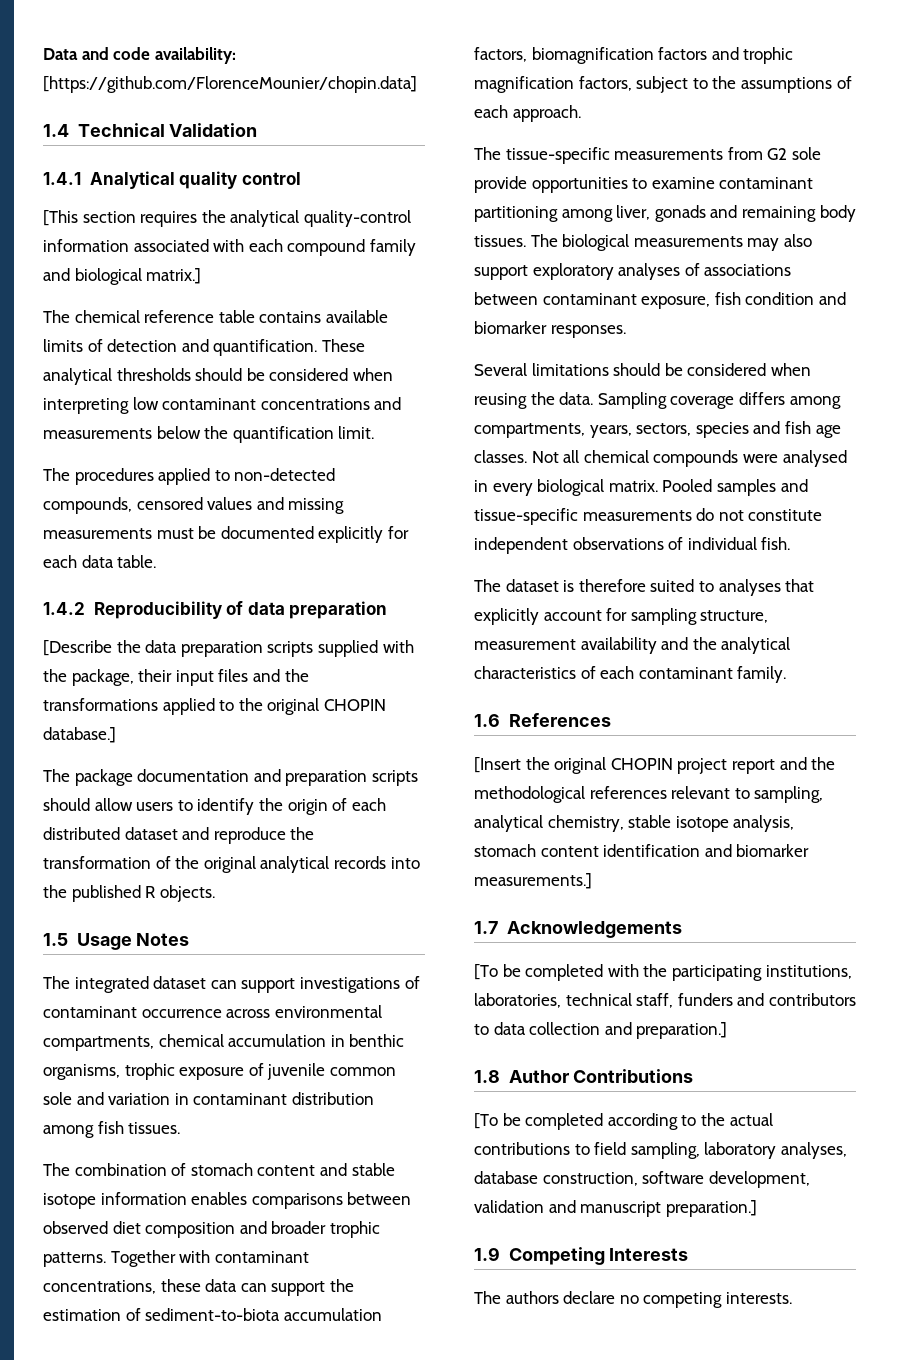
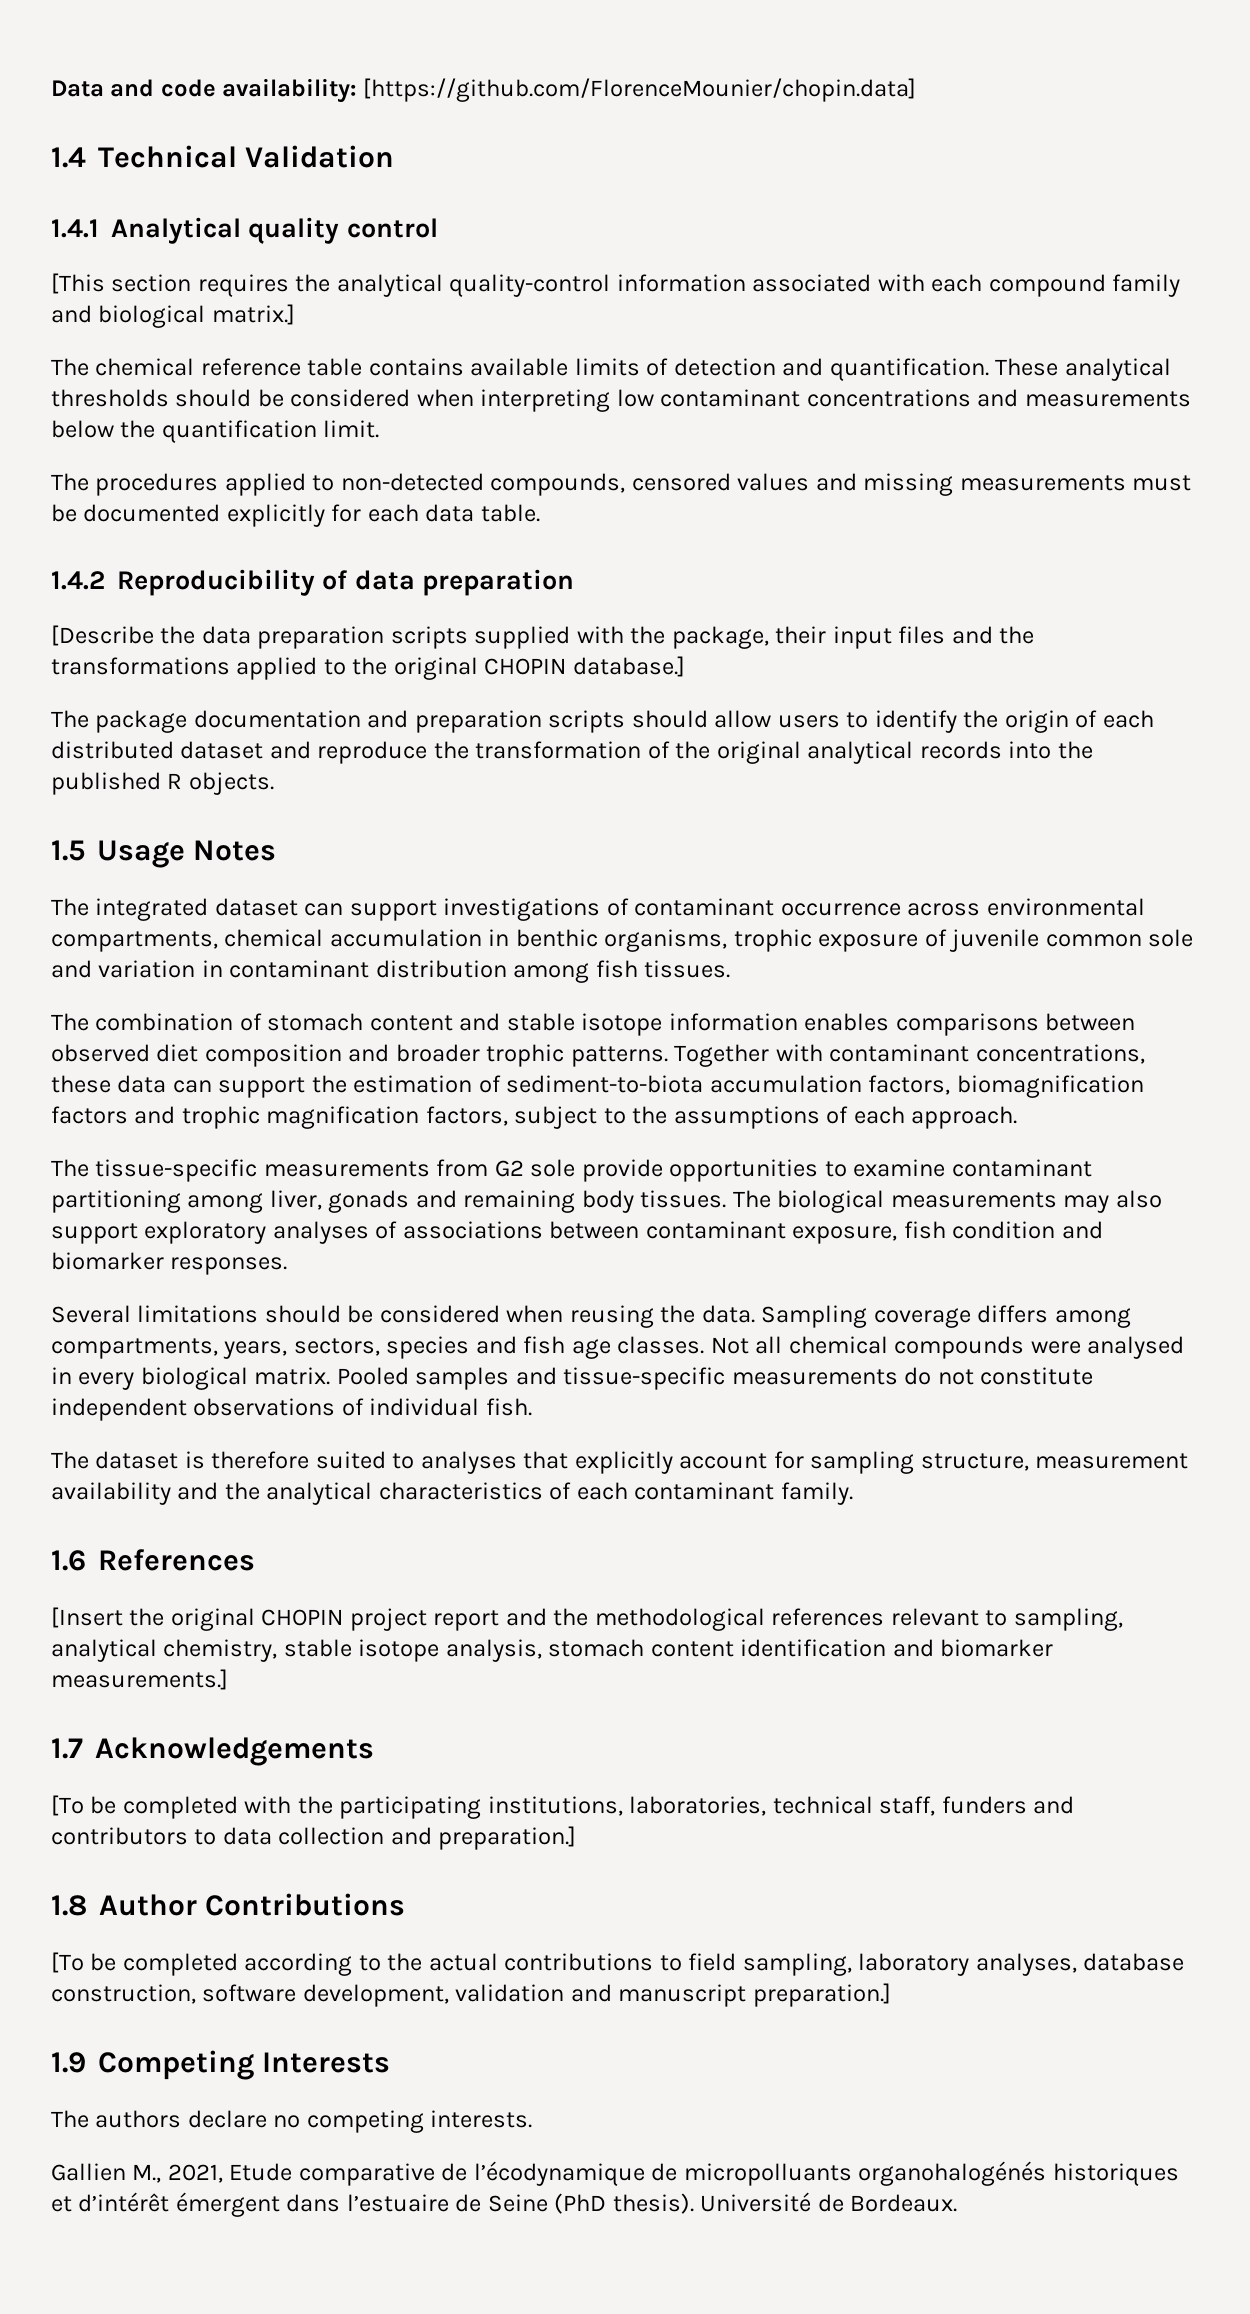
+ Gallien M., 2021, Etude comparative de l’écodynamique de micropolluants organohalogénés historiques et d’intérêt émergent dans l’estuaire de Seine (PhD thesis). Université de Bordeaux.

